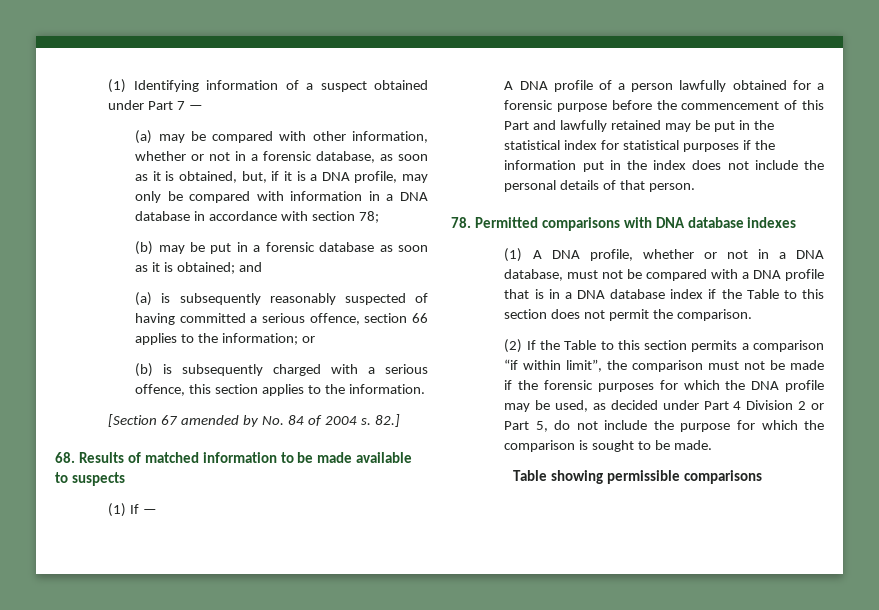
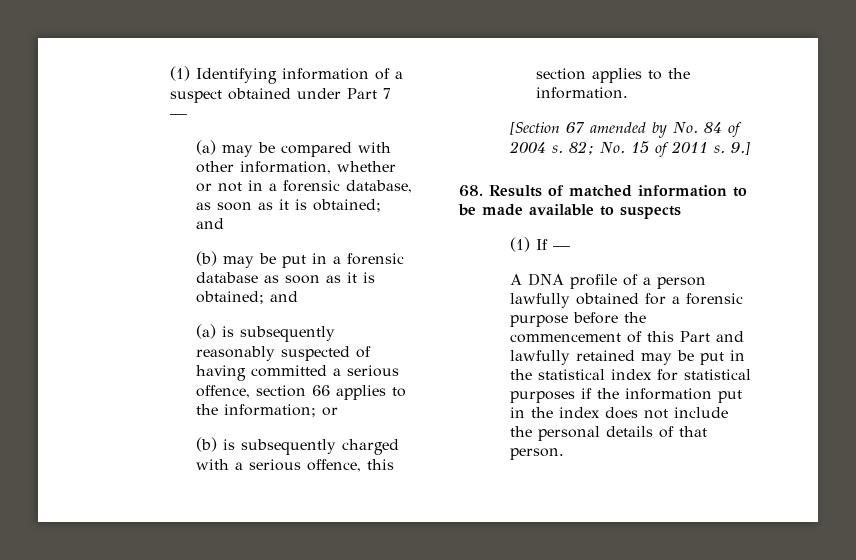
- (a) may be compared with other information, whether or not in a forensic database, as soon as it is obtained, but, if it is a DNA profile, may only be compared with information in a DNA database in accordance with section 78;
+ (a) may be compared with other information, whether or not in a forensic database, as soon as it is obtained; and
- 82.]
+ 82; No. 15 of 2011 s. 9.]
- 78. Permitted comparisons with DNA database indexes
- (1) A DNA profile, whether or not in a DNA database, must not be compared with a DNA profile that is in a DNA database index if the Table to this section does not permit the comparison.
- (2) If the Table to this section permits a comparison “if within limit”, the comparison must not be made if the forensic purposes for which the DNA profile may be used, as decided under Part 4 Division 2 or Part 5, do not include the purpose for which the comparison is sought to be made.
- Table showing permissible comparisons

